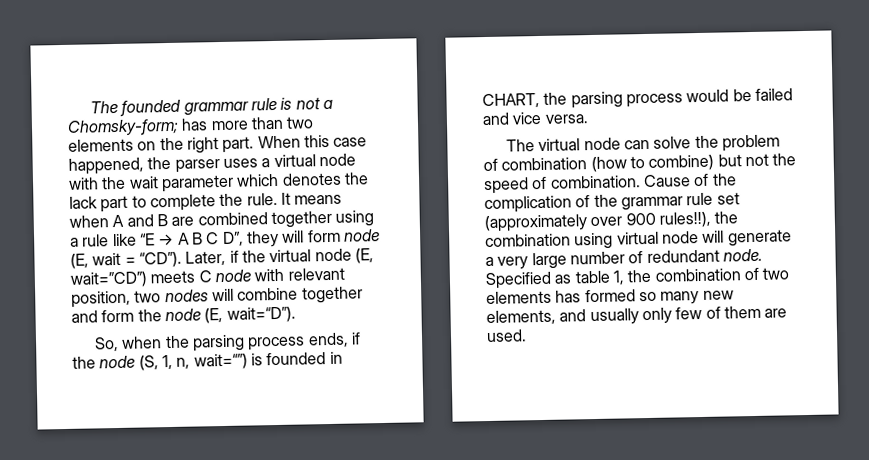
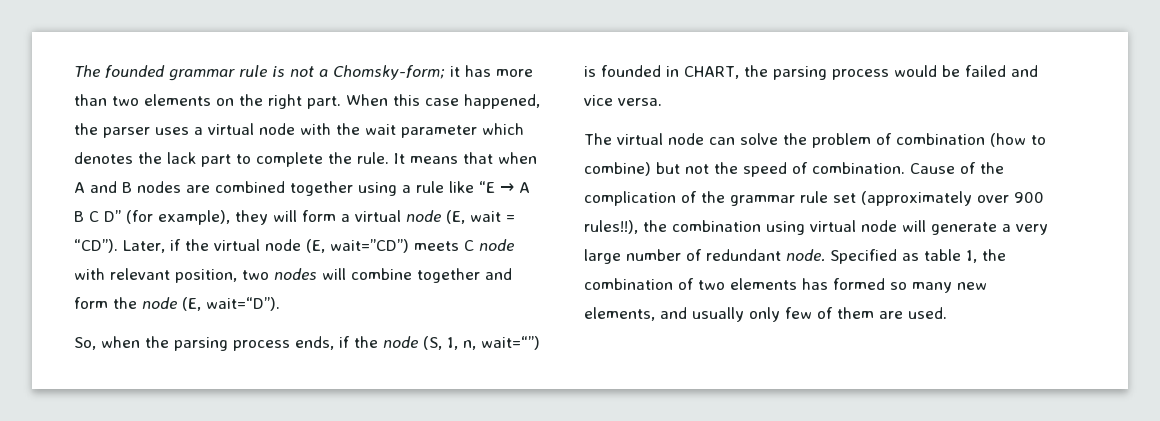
- The founded grammar rule is not a Chomsky-form; has more than two elements on the right part.
+ The founded grammar rule is not a Chomsky-form; it has more than two elements on the right part.
- It means when A and B are combined together using a rule like “E → A B C D”, they will form node (E, wait = “CD”).
+ It means that when A and B nodes are combined together using a rule like “E → A B C D” (for example), they will form a virtual node (E, wait = “CD”).

